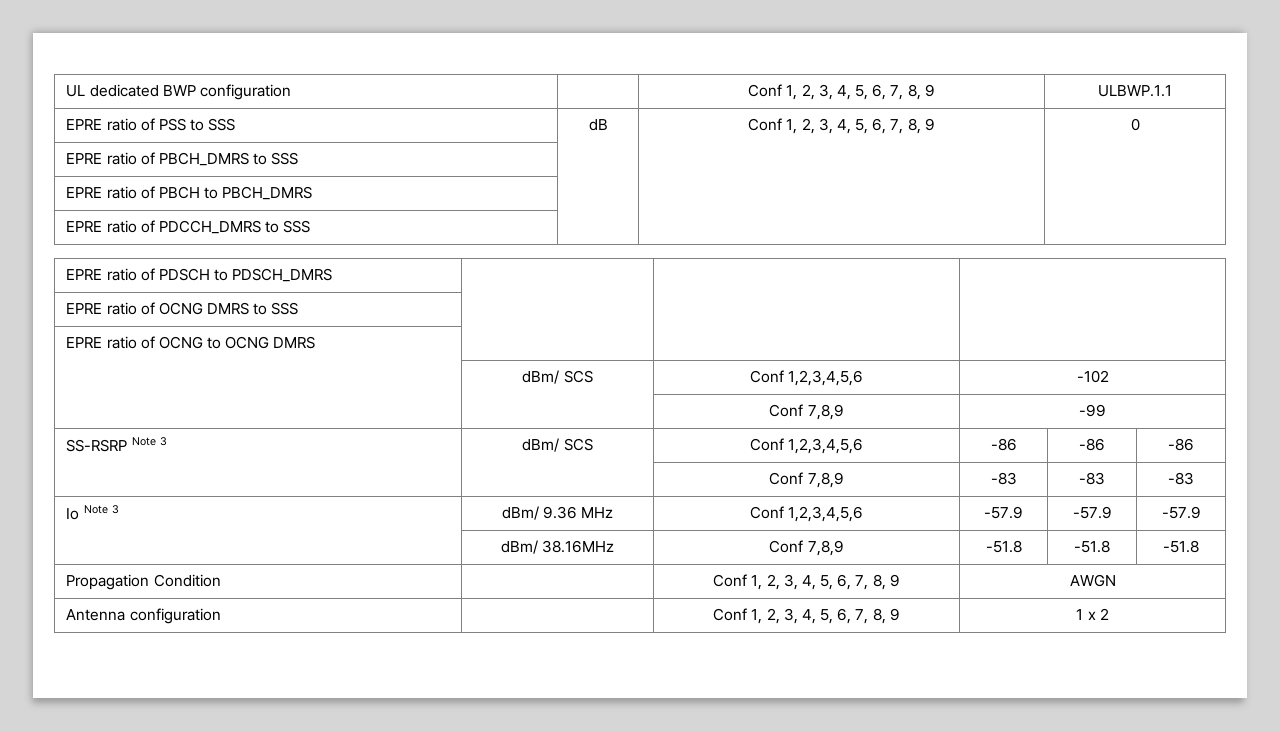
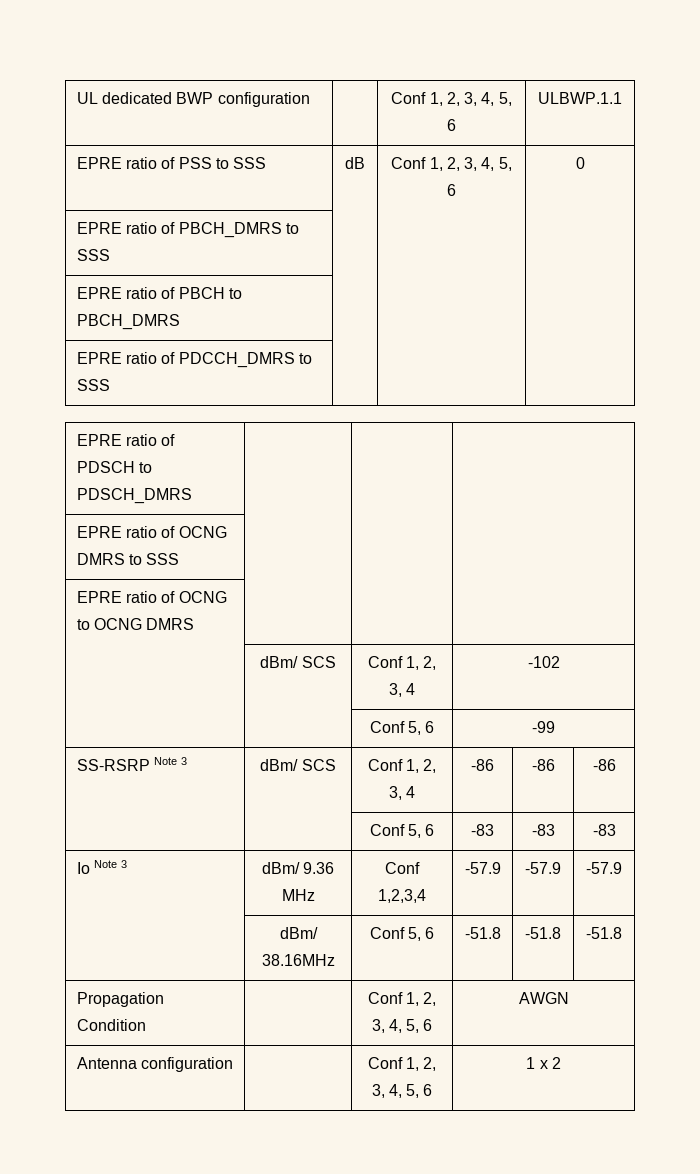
- UL dedicated BWP configuration | | Conf 1, 2, 3, 4, 5, 6, 7, 8, 9 | ULBWP.1.1
+ UL dedicated BWP configuration | | Conf 1, 2, 3, 4, 5, 6 | ULBWP.1.1
- EPRE ratio of PSS to SSS | dB | Conf 1, 2, 3, 4, 5, 6, 7, 8, 9 | 0
+ EPRE ratio of PSS to SSS | dB | Conf 1, 2, 3, 4, 5, 6 | 0
- | dBm/ SCS | Conf 1,2,3,4,5,6 | -102
+ | dBm/ SCS | Conf 1, 2, 3, 4 | -102
- | | Conf 7,8,9 | -99
+ | | Conf 5, 6 | -99
- SS-RSRP Note 3 | dBm/ SCS | Conf 1,2,3,4,5,6 | -86 | -86 | -86
+ SS-RSRP Note 3 | dBm/ SCS | Conf 1, 2, 3, 4 | -86 | -86 | -86
- | | Conf 7,8,9 | -83 | -83 | -83
+ | | Conf 5, 6 | -83 | -83 | -83
- Io Note 3 | dBm/ 9.36 MHz | Conf 1,2,3,4,5,6 | -57.9 | -57.9 | -57.9
+ Io Note 3 | dBm/ 9.36 MHz | Conf 1,2,3,4 | -57.9 | -57.9 | -57.9
- | dBm/ 38.16MHz | Conf 7,8,9 | -51.8 | -51.8 | -51.8
+ | dBm/ 38.16MHz | Conf 5, 6 | -51.8 | -51.8 | -51.8
- Propagation Condition | | Conf 1, 2, 3, 4, 5, 6, 7, 8, 9 | AWGN
+ Propagation Condition | | Conf 1, 2, 3, 4, 5, 6 | AWGN
- Antenna configuration | | Conf 1, 2, 3, 4, 5, 6, 7, 8, 9 | 1 x 2
+ Antenna configuration | | Conf 1, 2, 3, 4, 5, 6 | 1 x 2

